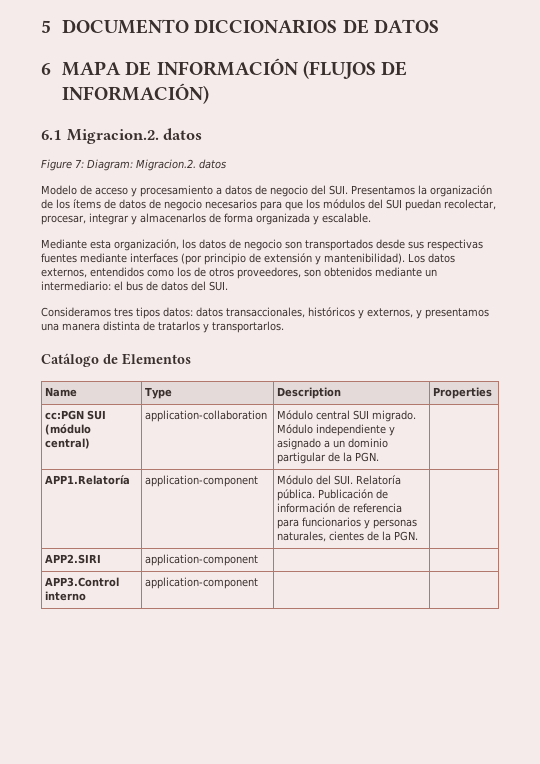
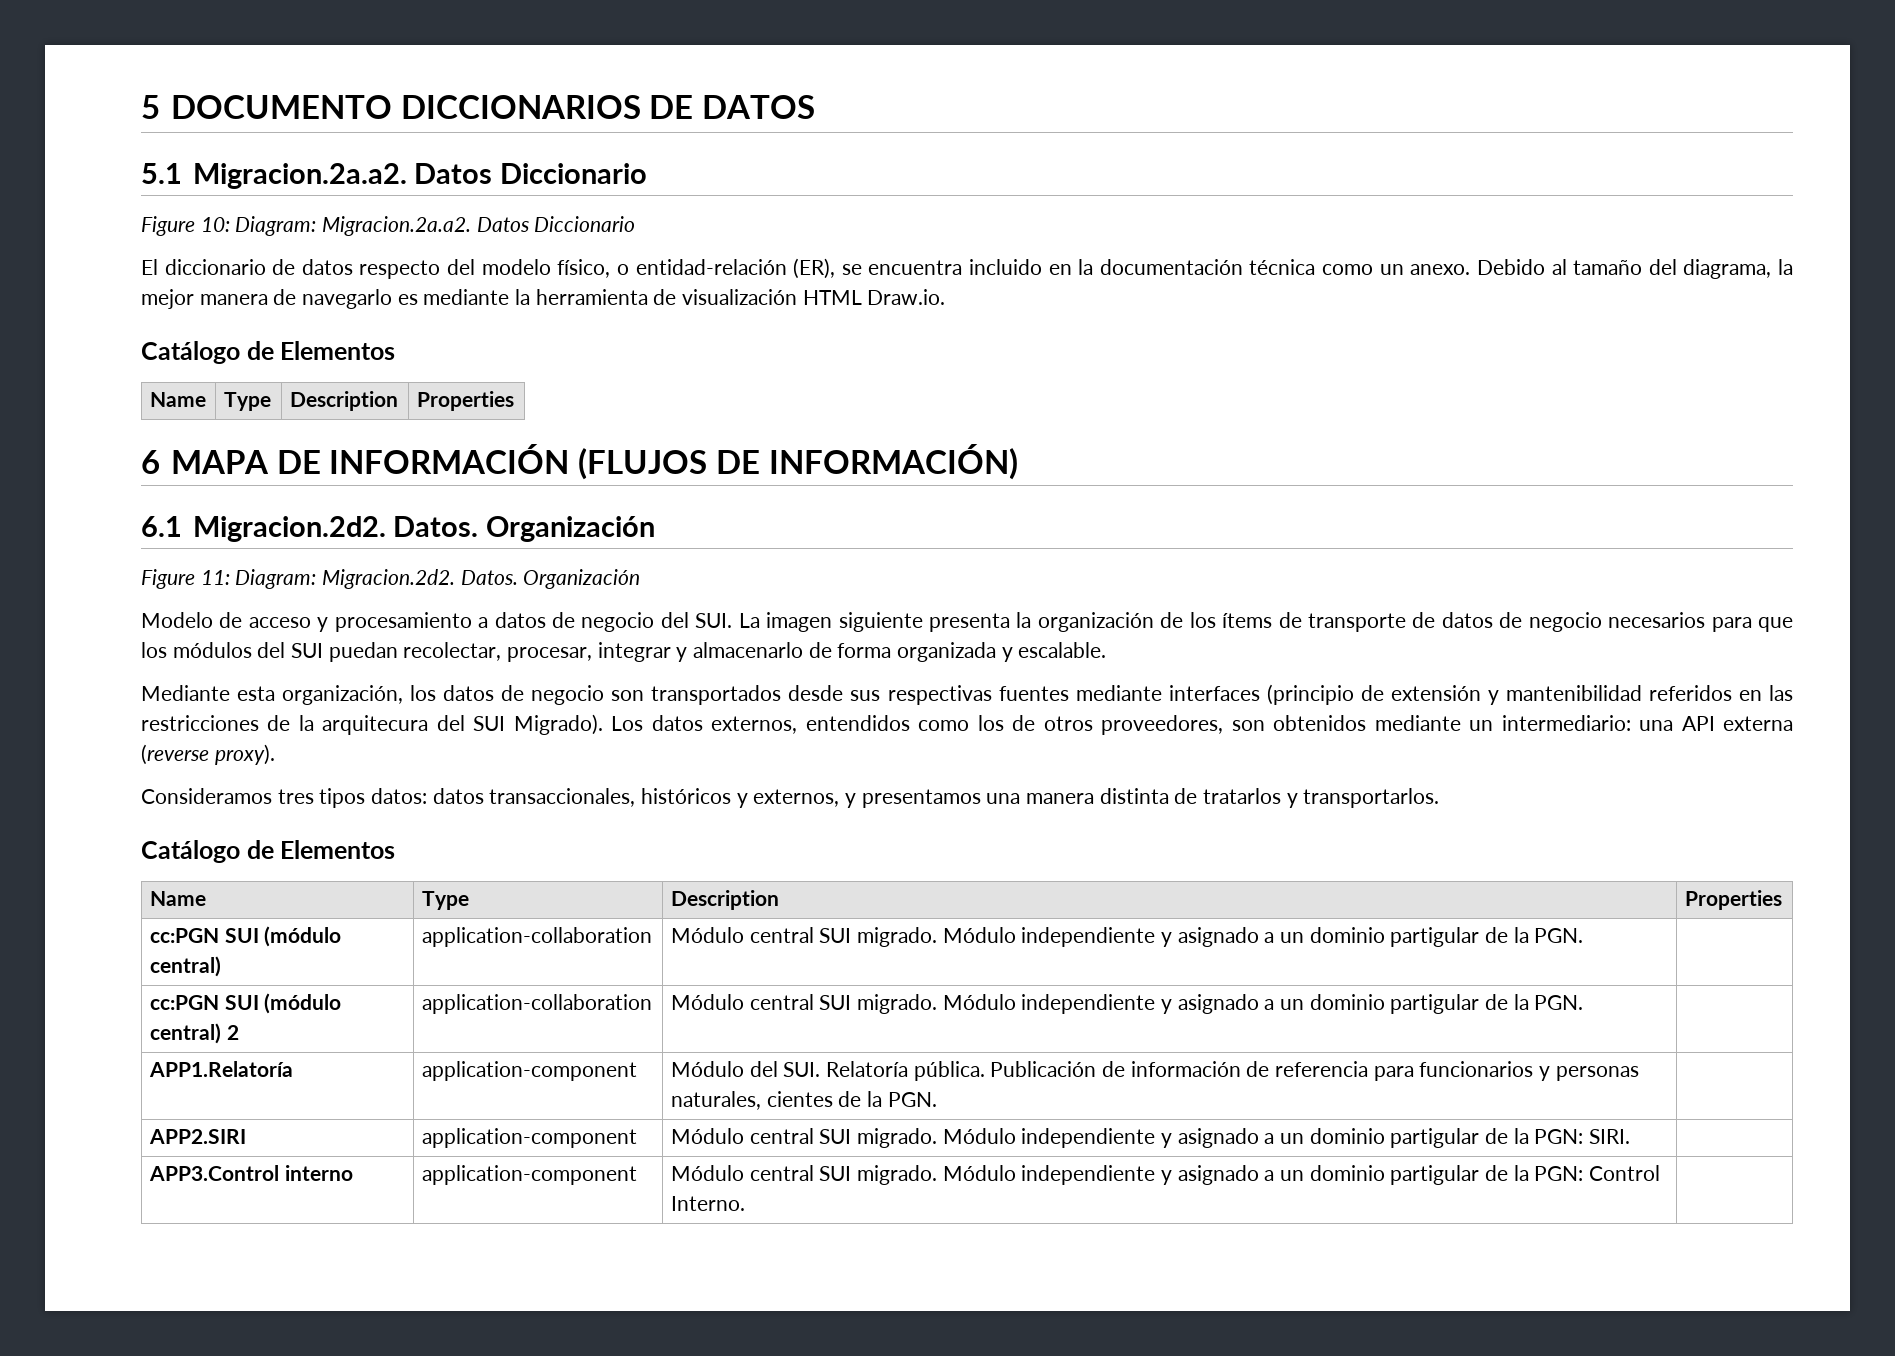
+ 5.1 Migracion.2a.a2. Datos Diccionario
+ Figure 10: Diagram: Migracion.2a.a2. Datos Diccionario
+ El diccionario de datos respecto del modelo físico, o entidad-relación (ER), se encuentra incluido en la documentación técnica como un anexo. Debido al tamaño del diagrama, la mejor manera de navegarlo es mediante la herramienta de visualización HTML Draw.io.
+ Catálogo de Elementos
+ Name | Type | Description | Properties
- 6.1 Migracion.2. datos
- Figure 7: Diagram: Migracion.2. datos
+ 6.1 Migracion.2d2. Datos. Organización
+ Figure 11: Diagram: Migracion.2d2. Datos. Organización
- Modelo de acceso y procesamiento a datos de negocio del SUI. Presentamos la organización de los ítems de datos de negocio necesarios para que los módulos del SUI puedan recolectar, procesar, integrar y almacenarlos de forma organizada y escalable.
+ Modelo de acceso y procesamiento a datos de negocio del SUI. La imagen siguiente presenta la organización de los ítems de transporte de datos de negocio necesarios para que los módulos del SUI puedan recolectar, procesar, integrar y almacenarlo de forma organizada y escalable.
- Mediante esta organización, los datos de negocio son transportados desde sus respectivas fuentes mediante interfaces (por principio de extensión y mantenibilidad).
+ Mediante esta organización, los datos de negocio son transportados desde sus respectivas fuentes mediante interfaces (principio de extensión y mantenibilidad referidos en las restricciones de la arquitecura del SUI Migrado).
- Los datos externos, entendidos como los de otros proveedores, son obtenidos mediante un intermediario: el bus de datos del SUI.
+ Los datos externos, entendidos como los de otros proveedores, son obtenidos mediante un intermediario: una API externa (reverse proxy).
+ cc:PGN SUI (módulo central) 2 | application-collaboration | Módulo central SUI migrado. Módulo independiente y asignado a un dominio partigular de la PGN. |
- APP2.SIRI | application-component | |
- APP3.Control interno | application-component | |
+ APP2.SIRI | application-component | Módulo central SUI migrado. Módulo independiente y asignado a un dominio partigular de la PGN: SIRI. |
+ APP3.Control interno | application-component | Módulo central SUI migrado. Módulo independiente y asignado a un dominio partigular de la PGN: Control Interno. |

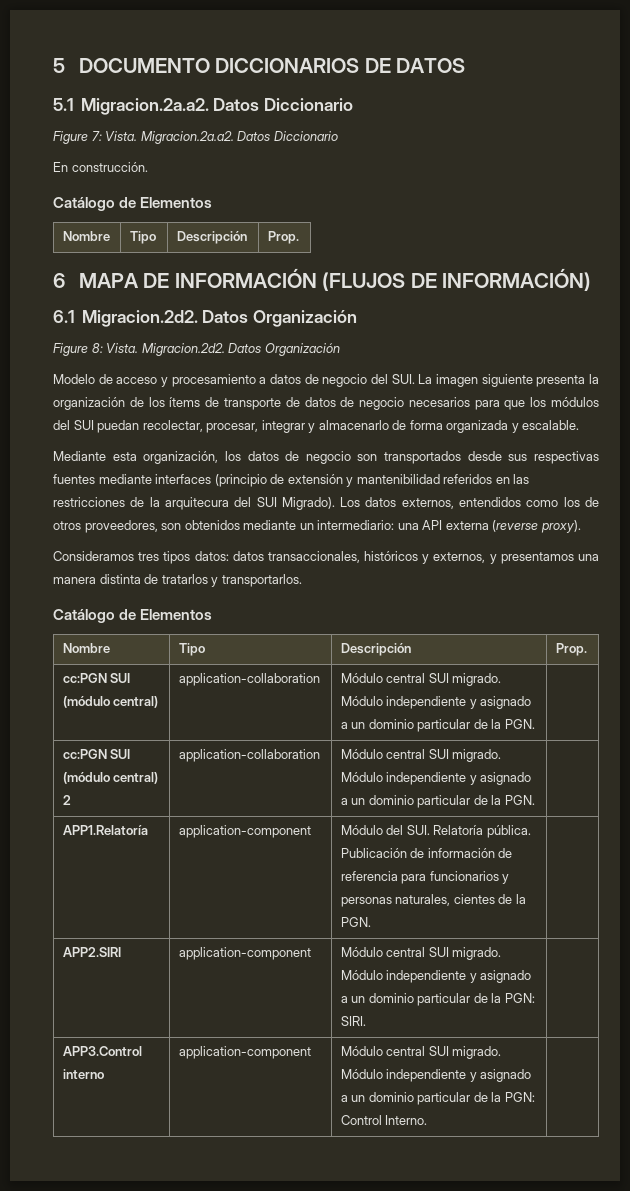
- Figure 10: Diagram: Migracion.2a.a2. Datos Diccionario
- El diccionario de datos respecto del modelo físico, o entidad-relación (ER), se encuentra incluido en la documentación técnica como un anexo. Debido al tamaño del diagrama, la mejor manera de navegarlo es mediante la herramienta de visualización HTML Draw.io.
+ Figure 7: Vista. Migracion.2a.a2. Datos Diccionario
+ En construcción.
  Catálogo de Elementos
- Name | Type | Description | Properties
+ Nombre | Tipo | Descripción | Prop.
- 6.1 Migracion.2d2. Datos. Organización
+ 6.1 Migracion.2d2. Datos Organización
- Figure 11: Diagram: Migracion.2d2. Datos. Organización
+ Figure 8: Vista. Migracion.2d2. Datos Organización
  Consideramos tres tipos datos: datos transaccionales, históricos y externos, y presentamos una manera distinta de tratarlos y transportarlos.
  Catálogo de Elementos
- Name | Type | Description | Properties
+ Nombre | Tipo | Descripción | Prop.
- cc:PGN SUI (módulo central) | application-collaboration | Módulo central SUI migrado. Módulo independiente y asignado a un dominio partigular de la PGN. |
+ cc:PGN SUI (módulo central) | application-collaboration | Módulo central SUI migrado. Módulo independiente y asignado a un dominio particular de la PGN. |
- cc:PGN SUI (módulo central) 2 | application-collaboration | Módulo central SUI migrado. Módulo independiente y asignado a un dominio partigular de la PGN. |
+ cc:PGN SUI (módulo central) 2 | application-collaboration | Módulo central SUI migrado. Módulo independiente y asignado a un dominio particular de la PGN. |
- APP2.SIRI | application-component | Módulo central SUI migrado. Módulo independiente y asignado a un dominio partigular de la PGN: SIRI. |
+ APP2.SIRI | application-component | Módulo central SUI migrado. Módulo independiente y asignado a un dominio particular de la PGN: SIRI. |
- APP3.Control interno | application-component | Módulo central SUI migrado. Módulo independiente y asignado a un dominio partigular de la PGN: Control Interno. |
+ APP3.Control interno | application-component | Módulo central SUI migrado. Módulo independiente y asignado a un dominio particular de la PGN: Control Interno. |

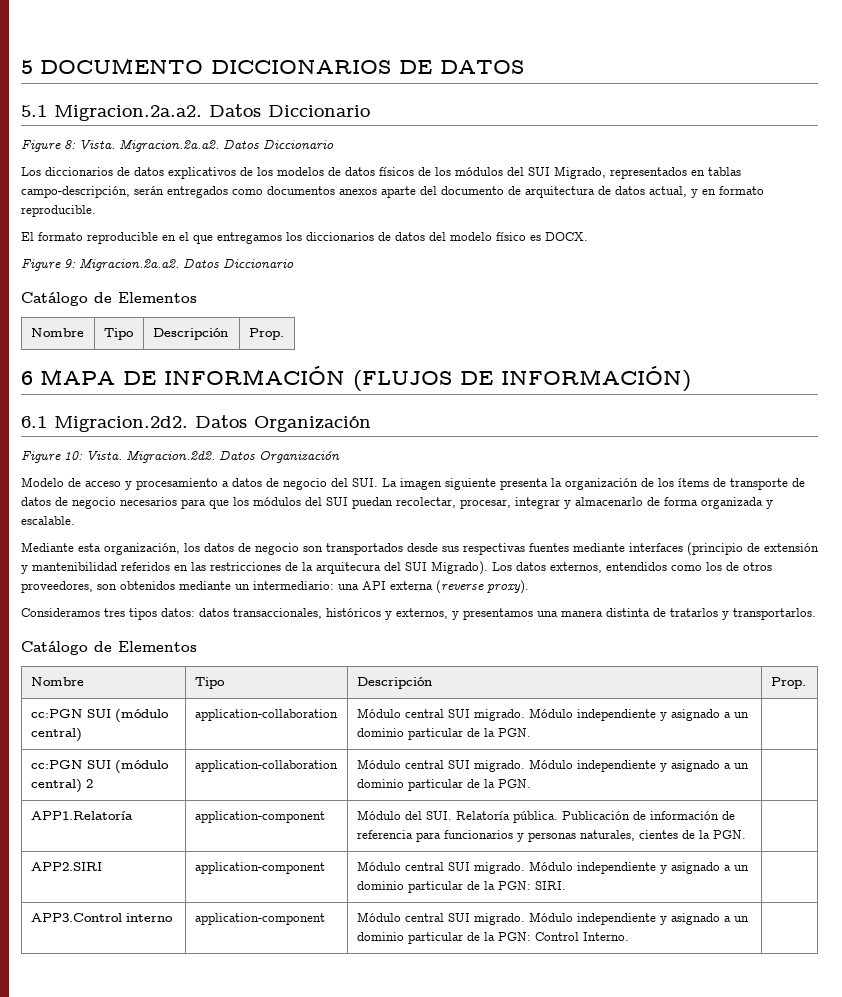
- Figure 7: Vista.
+ Figure 8: Vista.
- En construcción.
+ Los diccionarios de datos explicativos de los modelos de datos físicos de los módulos del SUI Migrado, representados en tablas campo-descripción, serán entregados como documentos anexos aparte del documento de arquitectura de datos actual, y en formato reproducible.
+ El formato reproducible en el que entregamos los diccionarios de datos del modelo físico es DOCX.
+ Figure 9: Migracion.2a.a2. Datos Diccionario
- Figure 8: Vista.
+ Figure 10: Vista.

